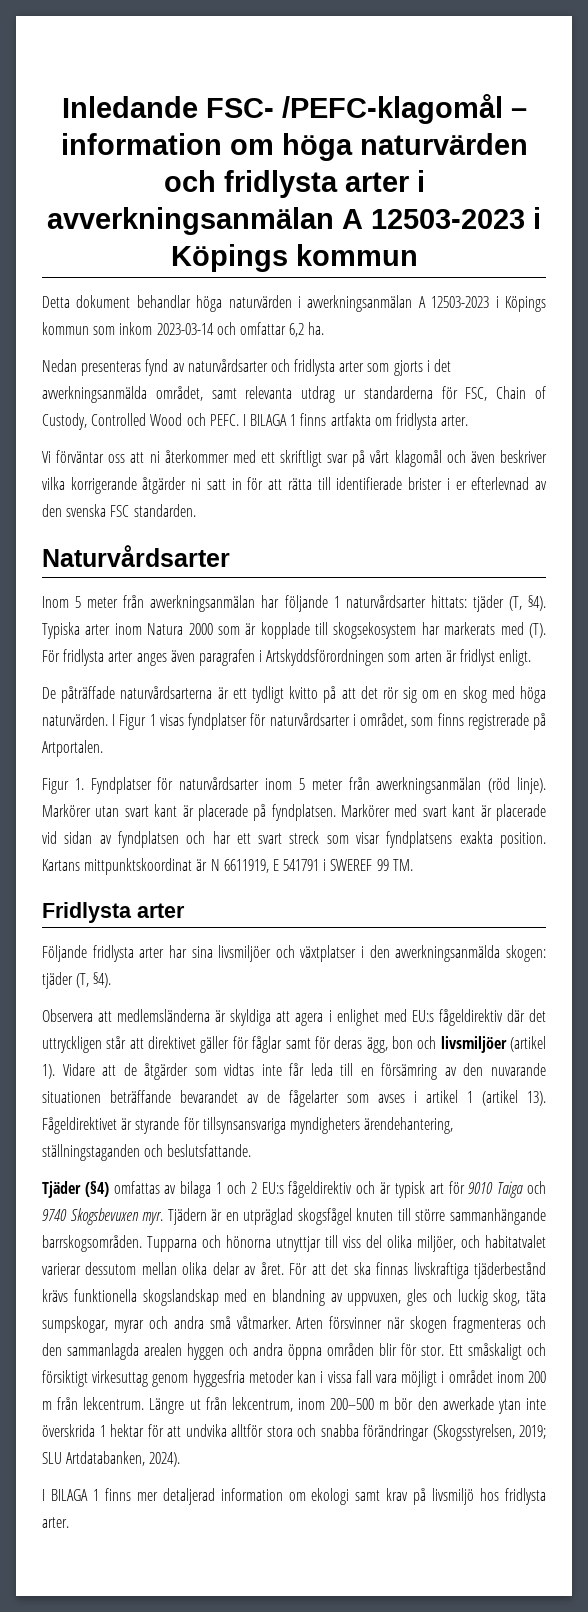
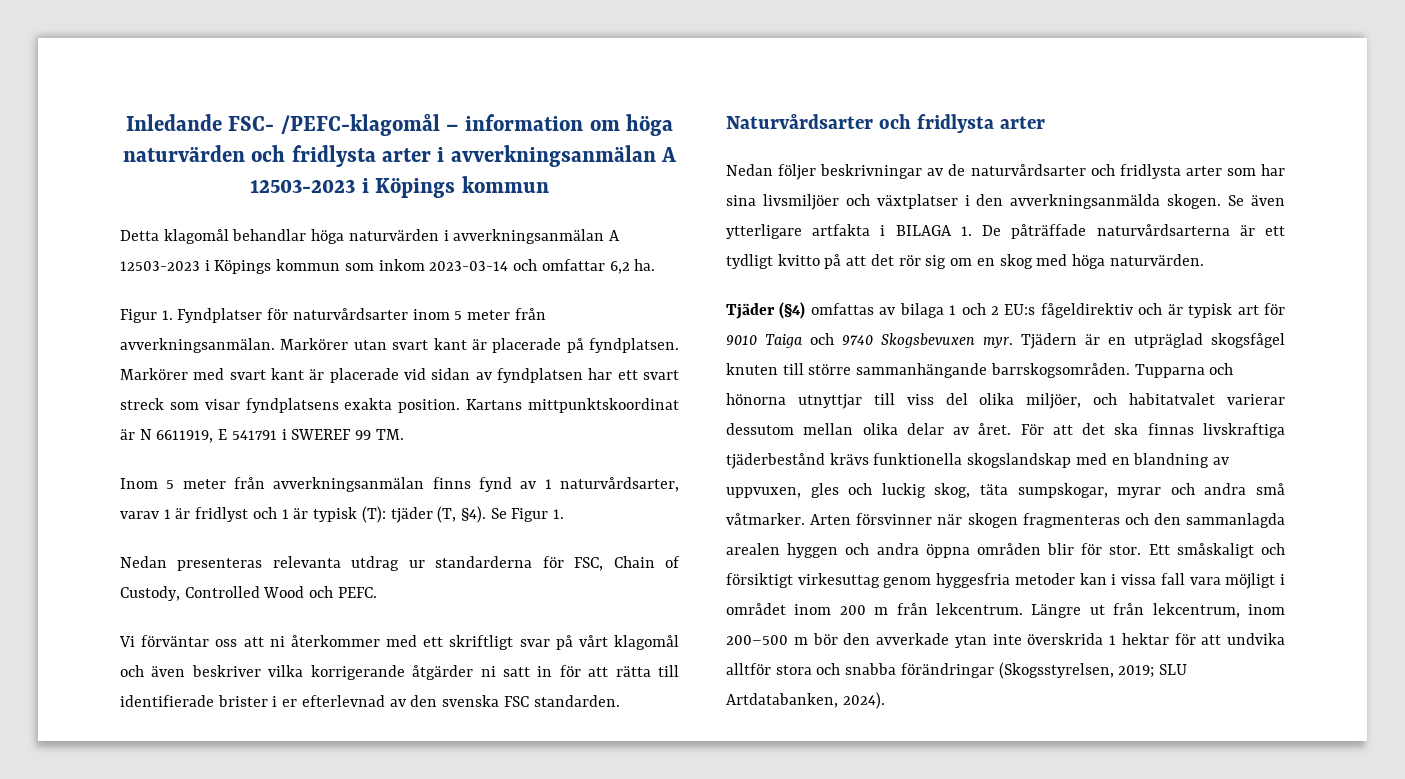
- Detta dokument behandlar höga naturvärden i avverkningsanmälan A 12503-2023 i Köpings kommun som inkom 2023-03-14 och omfattar 6,2 ha.
+ Detta klagomål behandlar höga naturvärden i avverkningsanmälan A 12503-2023 i Köpings kommun som inkom 2023-03-14 och omfattar 6,2 ha.
- Nedan presenteras fynd av naturvårdsarter och fridlysta arter som gjorts i det avverkningsanmälda området, samt relevanta utdrag ur standarderna för FSC, Chain of Custody, Controlled Wood och PEFC. I BILAGA 1 finns artfakta om fridlysta arter.
+ Figur 1. Fyndplatser för naturvårdsarter inom 5 meter från avverkningsanmälan. Markörer utan svart kant är placerade på fyndplatsen. Markörer med svart kant är placerade vid sidan av fyndplatsen har ett svart streck som visar fyndplatsens exakta position. Kartans mittpunktskoordinat är N 6611919, E 541791 i SWEREF 99 TM.
+ Inom 5 meter från avverkningsanmälan finns fynd av 1 naturvårdsarter, varav 1 är fridlyst och 1 är typisk (T): tjäder (T, §4). Se Figur 1.
+ Nedan presenteras relevanta utdrag ur standarderna för FSC, Chain of Custody, Controlled Wood och PEFC.
- Naturvårdsarter
- Inom 5 meter från avverkningsanmälan har följande 1 naturvårdsarter hittats: tjäder (T, §4). Typiska arter inom Natura 2000 som är kopplade till skogsekosystem har markerats med (T). För fridlysta arter anges även paragrafen i Artskyddsförordningen som arten är fridlyst enligt.
- De påträffade naturvårdsarterna är ett tydligt kvitto på att det rör sig om en skog med höga naturvärden. I Figur 1 visas fyndplatser för naturvårdsarter i området, som finns registrerade på Artportalen.
- Figur 1. Fyndplatser för naturvårdsarter inom 5 meter från avverkningsanmälan (röd linje). Markörer utan svart kant är placerade på fyndplatsen. Markörer med svart kant är placerade vid sidan av fyndplatsen och har ett svart streck som visar fyndplatsens exakta position. Kartans mittpunktskoordinat är N 6611919, E 541791 i SWEREF 99 TM.
- Fridlysta arter
- Följande fridlysta arter har sina livsmiljöer och växtplatser i den avverkningsanmälda skogen: tjäder (T, §4).
- Observera att medlemsländerna är skyldiga att agera i enlighet med EU:s fågeldirektiv där det uttryckligen står att direktivet gäller för fåglar samt för deras ägg, bon och livsmiljöer (artikel 1). Vidare att de åtgärder som vidtas inte får leda till en försämring av den nuvarande situationen beträffande bevarandet av de fågelarter som avses i artikel 1 (artikel 13). Fågeldirektivet är styrande för tillsynsansvariga myndigheters ärendehantering, ställningstaganden och beslutsfattande.
+ Naturvårdsarter och fridlysta arter
+ Nedan följer beskrivningar av de naturvårdsarter och fridlysta arter som har sina livsmiljöer och växtplatser i den avverkningsanmälda skogen. Se även ytterligare artfakta i BILAGA 1. De påträffade naturvårdsarterna är ett tydligt kvitto på att det rör sig om en skog med höga naturvärden.
- I BILAGA 1 finns mer detaljerad information om ekologi samt krav på livsmiljö hos fridlysta arter.

